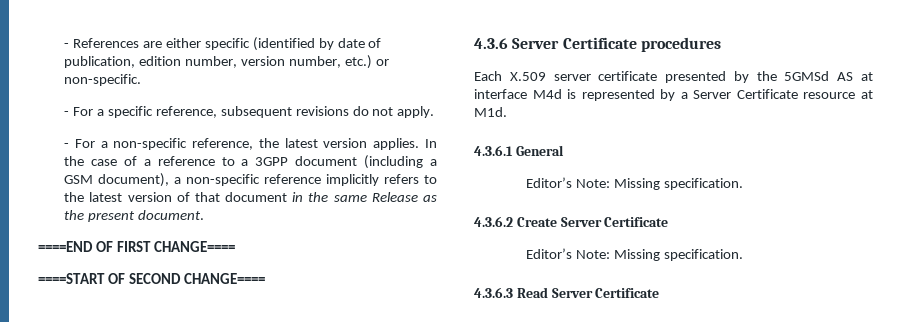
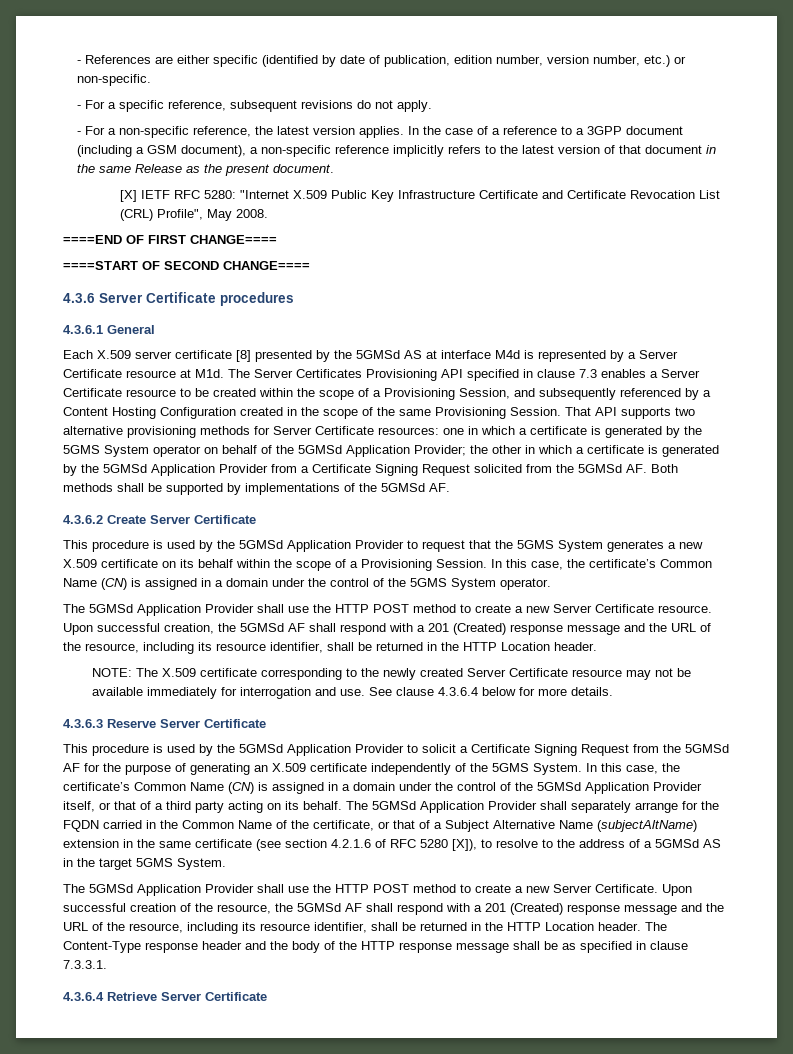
+ [X] IETF RFC 5280: "Internet X.509 Public Key Infrastructure Certificate and Certificate Revocation List (CRL) Profile", May 2008.
+ 4.3.6.1 General
- Each X.509 server certificate presented by the 5GMSd AS at interface M4d is represented by a Server Certificate resource at M1d.
- 4.3.6.1 General
- Editor’s Note: Missing specification.
+ Each X.509 server certificate [8] presented by the 5GMSd AS at interface M4d is represented by a Server Certificate resource at M1d. The Server Certificates Provisioning API specified in clause 7.3 enables a Server Certificate resource to be created within the scope of a Provisioning Session, and subsequently referenced by a Content Hosting Configuration created in the scope of the same Provisioning Session. That API supports two alternative provisioning methods for Server Certificate resources: one in which a certificate is generated by the 5GMS System operator on behalf of the 5GMSd Application Provider; the other in which a certificate is generated by the 5GMSd Application Provider from a Certificate Signing Request solicited from the 5GMSd AF. Both methods shall be supported by implementations of the 5GMSd AF.
  4.3.6.2 Create Server Certificate
- Editor’s Note: Missing specification.
+ This procedure is used by the 5GMSd Application Provider to request that the 5GMS System generates a new X.509 certificate on its behalf within the scope of a Provisioning Session. In this case, the certificate’s Common Name (CN) is assigned in a domain under the control of the 5GMS System operator.
+ The 5GMSd Application Provider shall use the HTTP POST method to create a new Server Certificate resource. Upon successful creation, the 5GMSd AF shall respond with a 201 (Created) response message and the URL of the resource, including its resource identifier, shall be returned in the HTTP Location header.
+ NOTE: The X.509 certificate corresponding to the newly created Server Certificate resource may not be available immediately for interrogation and use. See clause 4.3.6.4 below for more details.
- 4.3.6.3 Read Server Certificate
+ 4.3.6.3 Reserve Server Certificate
+ This procedure is used by the 5GMSd Application Provider to solicit a Certificate Signing Request from the 5GMSd AF for the purpose of generating an X.509 certificate independently of the 5GMS System. In this case, the certificate’s Common Name (CN) is assigned in a domain under the control of the 5GMSd Application Provider itself, or that of a third party acting on its behalf. The 5GMSd Application Provider shall separately arrange for the FQDN carried in the Common Name of the certificate, or that of a Subject Alternative Name (subjectAltName) extension in the same certificate (see section 4.2.1.6 of RFC 5280 [X]), to resolve to the address of a 5GMSd AS in the target 5GMS System.
+ The 5GMSd Application Provider shall use the HTTP POST method to create a new Server Certificate. Upon successful creation of the resource, the 5GMSd AF shall respond with a 201 (Created) response message and the URL of the resource, including its resource identifier, shall be returned in the HTTP Location header. The Content-Type response header and the body of the HTTP response message shall be as specified in clause 7.3.3.1.
+ 4.3.6.4 Retrieve Server Certificate

